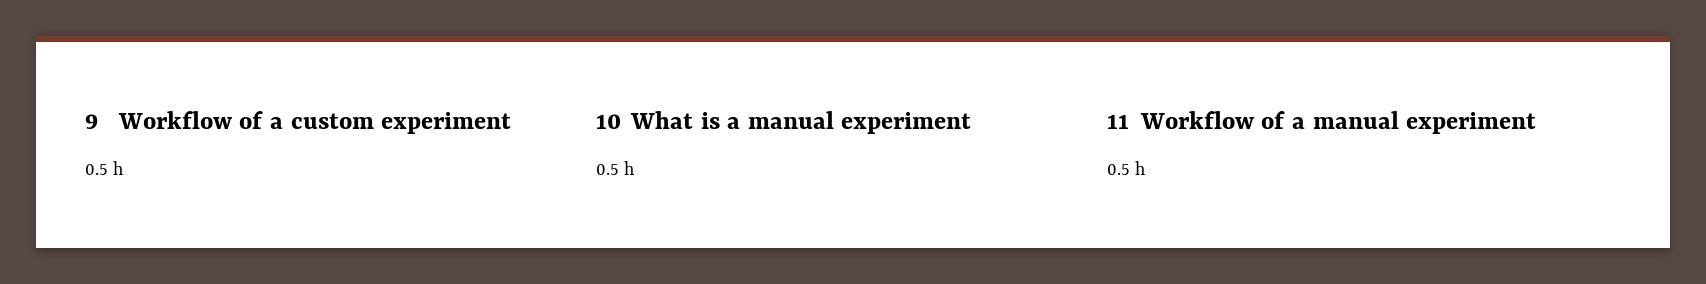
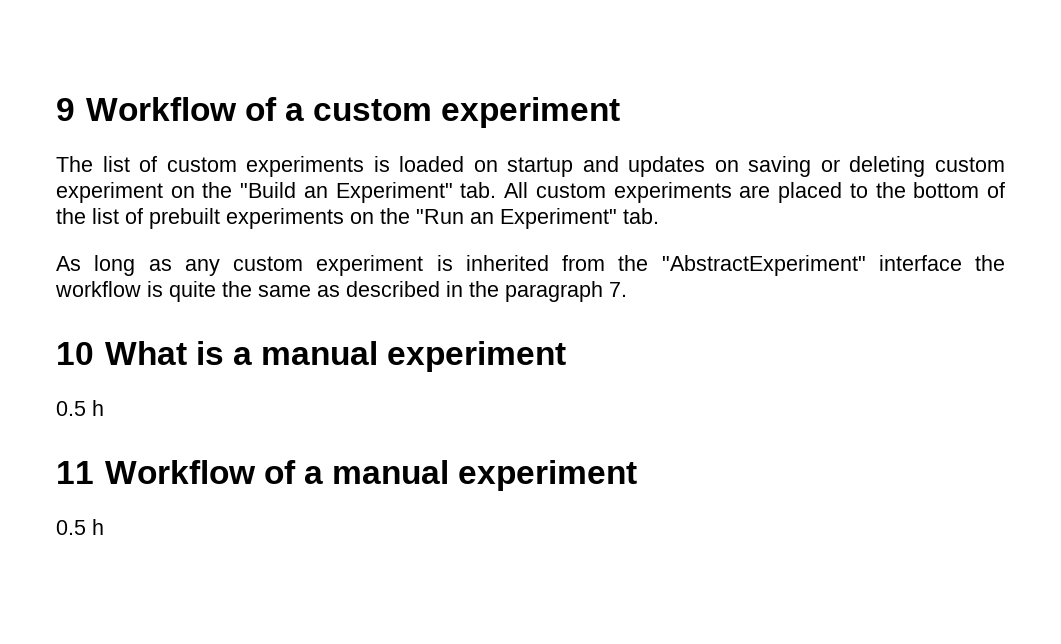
  9 Workflow of a custom experiment
- 0.5 h
+ The list of custom experiments is loaded on startup and updates on saving or deleting custom experiment on the "Build an Experiment" tab. All custom experiments are placed to the bottom of the list of prebuilt experiments on the "Run an Experiment" tab.
+ As long as any custom experiment is inherited from the "AbstractExperiment" interface the workflow is quite the same as described in the paragraph 7.

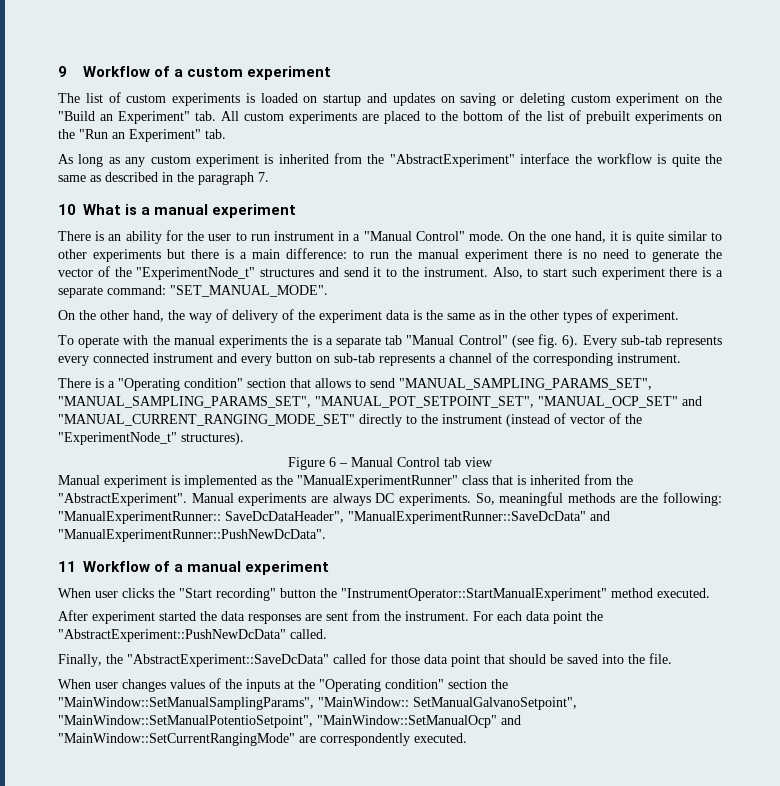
  10 What is a manual experiment
- 0.5 h
+ There is an ability for the user to run instrument in a "Manual Control" mode. On the one hand, it is quite similar to other experiments but there is a main difference: to run the manual experiment there is no need to generate the vector of the "ExperimentNode_t" structures and send it to the instrument. Also, to start such experiment there is a separate command: "SET_MANUAL_MODE".
+ On the other hand, the way of delivery of the experiment data is the same as in the other types of experiment.
+ To operate with the manual experiments the is a separate tab "Manual Control" (see fig. 6). Every sub-tab represents every connected instrument and every button on sub-tab represents a channel of the corresponding instrument.
+ There is a "Operating condition" section that allows to send "MANUAL_SAMPLING_PARAMS_SET", "MANUAL_SAMPLING_PARAMS_SET", "MANUAL_POT_SETPOINT_SET", "MANUAL_OCP_SET" and "MANUAL_CURRENT_RANGING_MODE_SET" directly to the instrument (instead of vector of the "ExperimentNode_t" structures).
+ Figure 6 – Manual Control tab view
+ Manual experiment is implemented as the "ManualExperimentRunner" class that is inherited from the "AbstractExperiment". Manual experiments are always DC experiments. So, meaningful methods are the following: "ManualExperimentRunner:: SaveDcDataHeader", "ManualExperimentRunner::SaveDcData" and "ManualExperimentRunner::PushNewDcData".
  11 Workflow of a manual experiment
- 0.5 h
+ When user clicks the "Start recording" button the "InstrumentOperator::StartManualExperiment" method executed.
+ After experiment started the data responses are sent from the instrument. For each data point the "AbstractExperiment::PushNewDcData" called.
+ Finally, the "AbstractExperiment::SaveDcData" called for those data point that should be saved into the file.
+ When user changes values of the inputs at the "Operating condition" section the "MainWindow::SetManualSamplingParams", "MainWindow:: SetManualGalvanoSetpoint", "MainWindow::SetManualPotentioSetpoint", "MainWindow::SetManualOcp" and "MainWindow::SetCurrentRangingMode" are correspondently executed.

